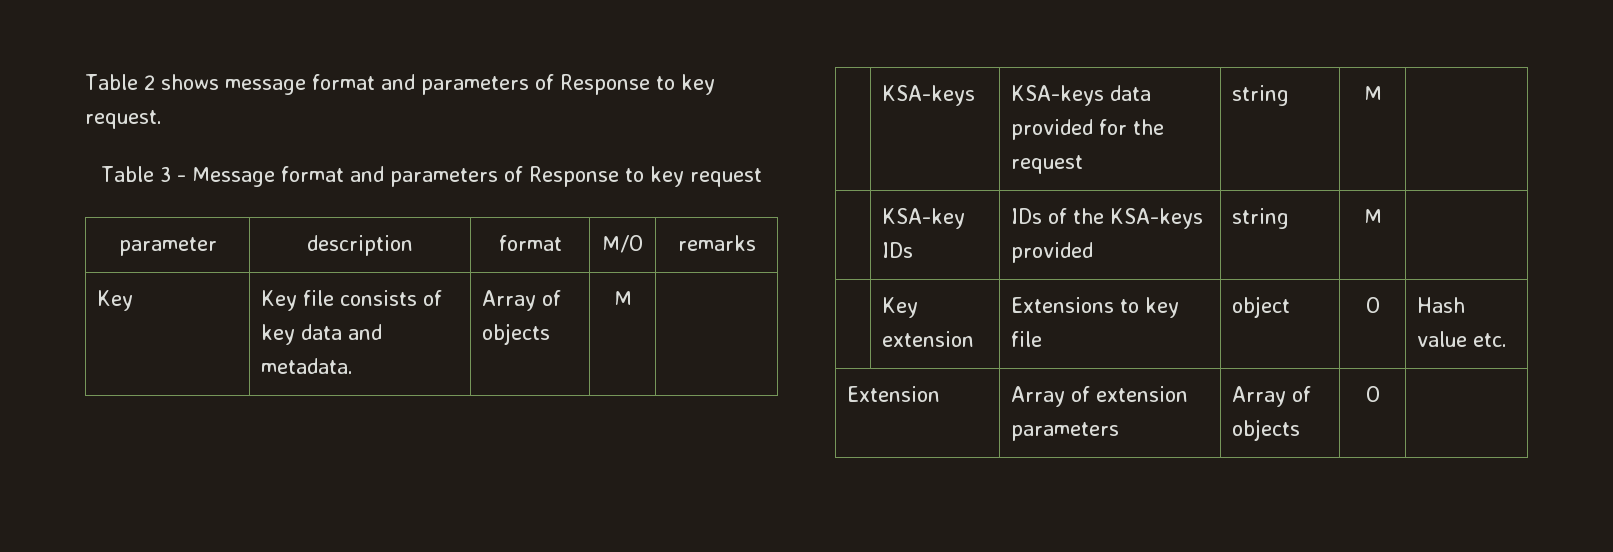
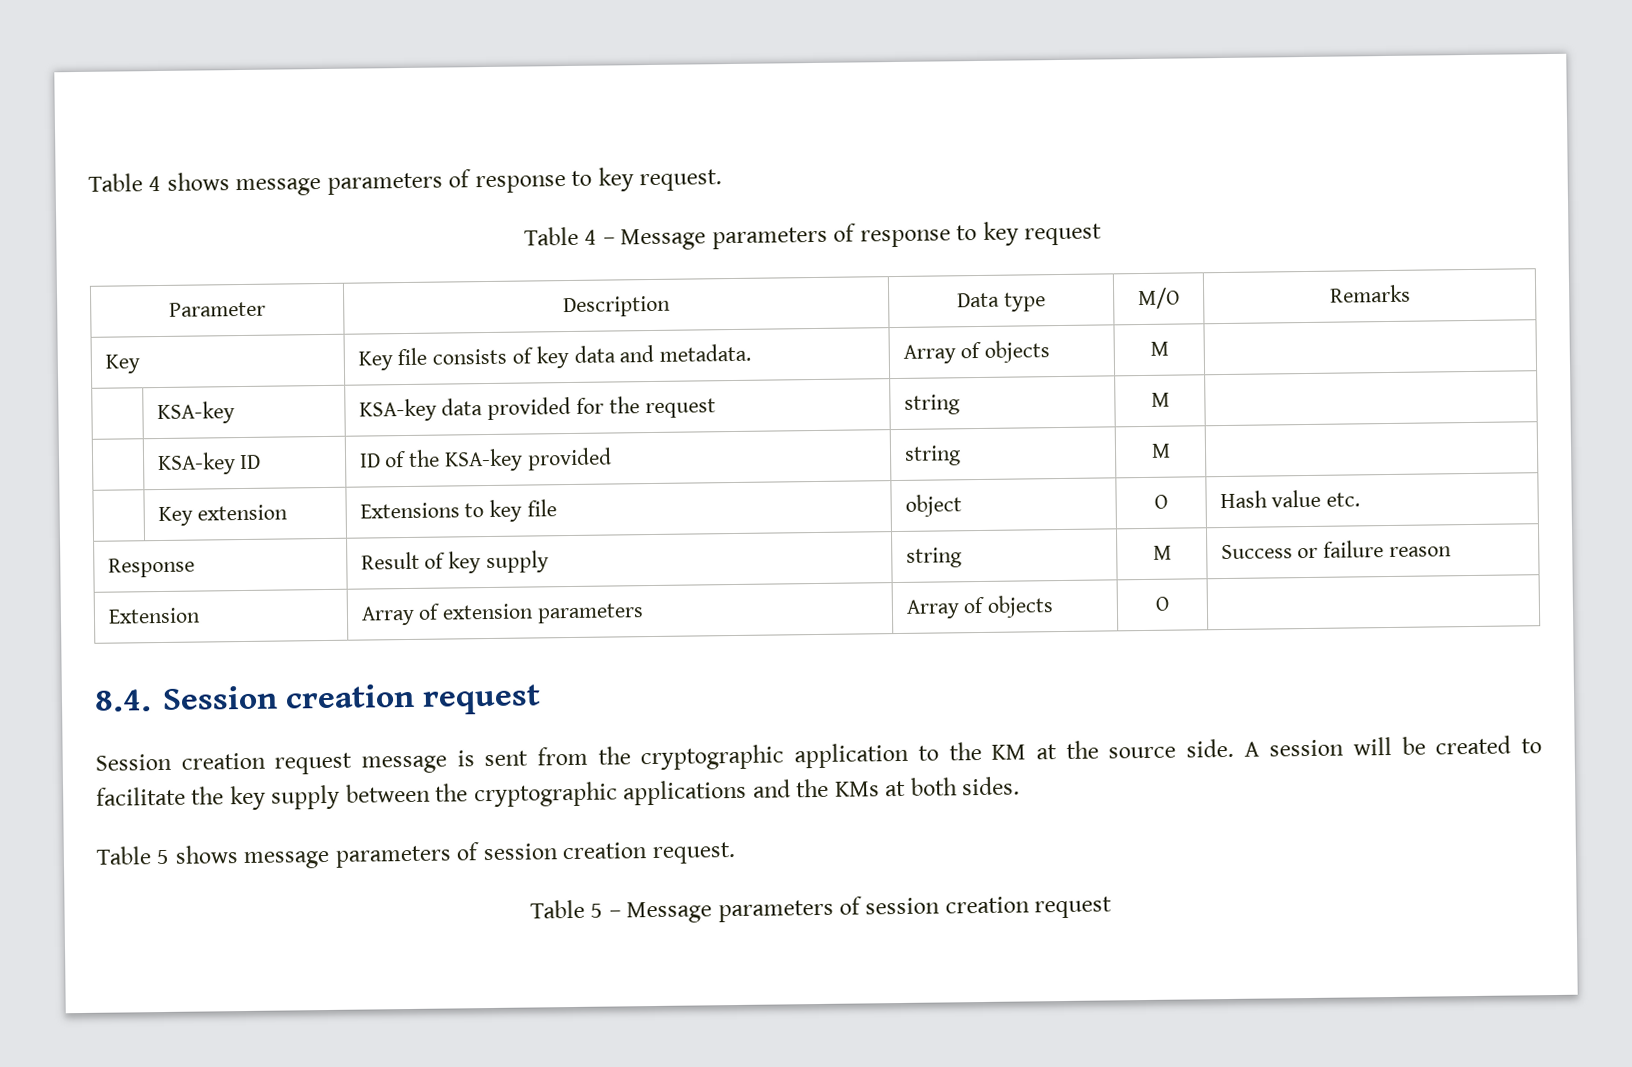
- Table 2 shows message format and parameters of Response to key request.
+ Table 4 shows message parameters of response to key request.
- Table 3 - Message format and parameters of Response to key request
+ Table 4 – Message parameters of response to key request
- parameter | description | format | M/O | remarks
+ Parameter | Description | Data type | M/O | Remarks
- | KSA-keys | KSA-keys data provided for the request | string | M |
+ | KSA-key | KSA-key data provided for the request | string | M |
- | KSA-key IDs | IDs of the KSA-keys provided | string | M |
+ | KSA-key ID | ID of the KSA-key provided | string | M |
+ Response | Result of key supply | string | M | Success or failure reason
+ 8.4. Session creation request
+ Session creation request message is sent from the cryptographic application to the KM at the source side. A session will be created to facilitate the key supply between the cryptographic applications and the KMs at both sides.
+ Table 5 shows message parameters of session creation request.
+ Table 5 – Message parameters of session creation request

